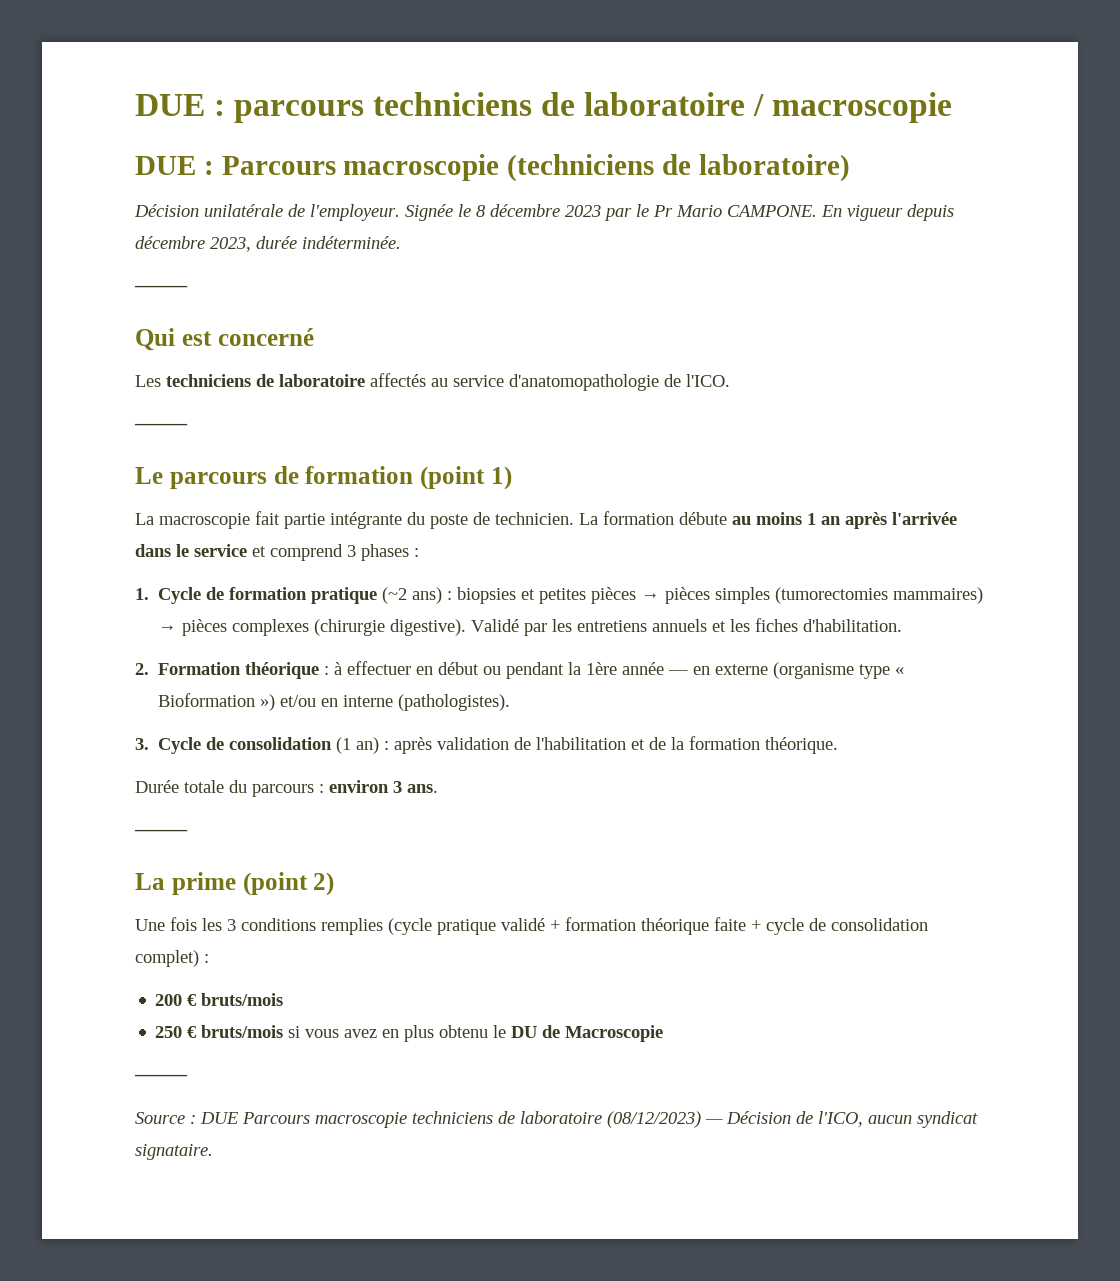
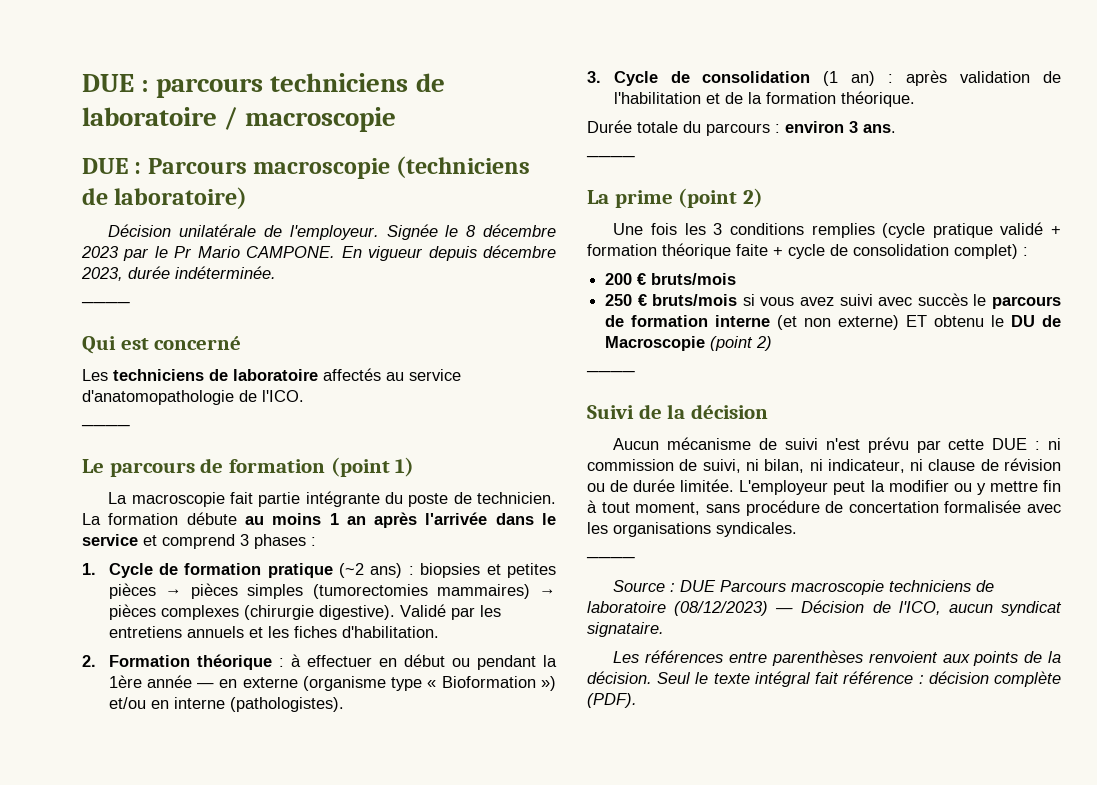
- 250 € bruts/mois si vous avez en plus obtenu le DU de Macroscopie
+ 250 € bruts/mois si vous avez suivi avec succès le parcours de formation interne (et non externe) ET obtenu le DU de Macroscopie (point 2)
+ ────
+ Suivi de la décision
+ Aucun mécanisme de suivi n'est prévu par cette DUE : ni commission de suivi, ni bilan, ni indicateur, ni clause de révision ou de durée limitée. L'employeur peut la modifier ou y mettre fin à tout moment, sans procédure de concertation formalisée avec les organisations syndicales.
+ Les références entre parenthèses renvoient aux points de la décision. Seul le texte intégral fait référence : décision complète (PDF).

